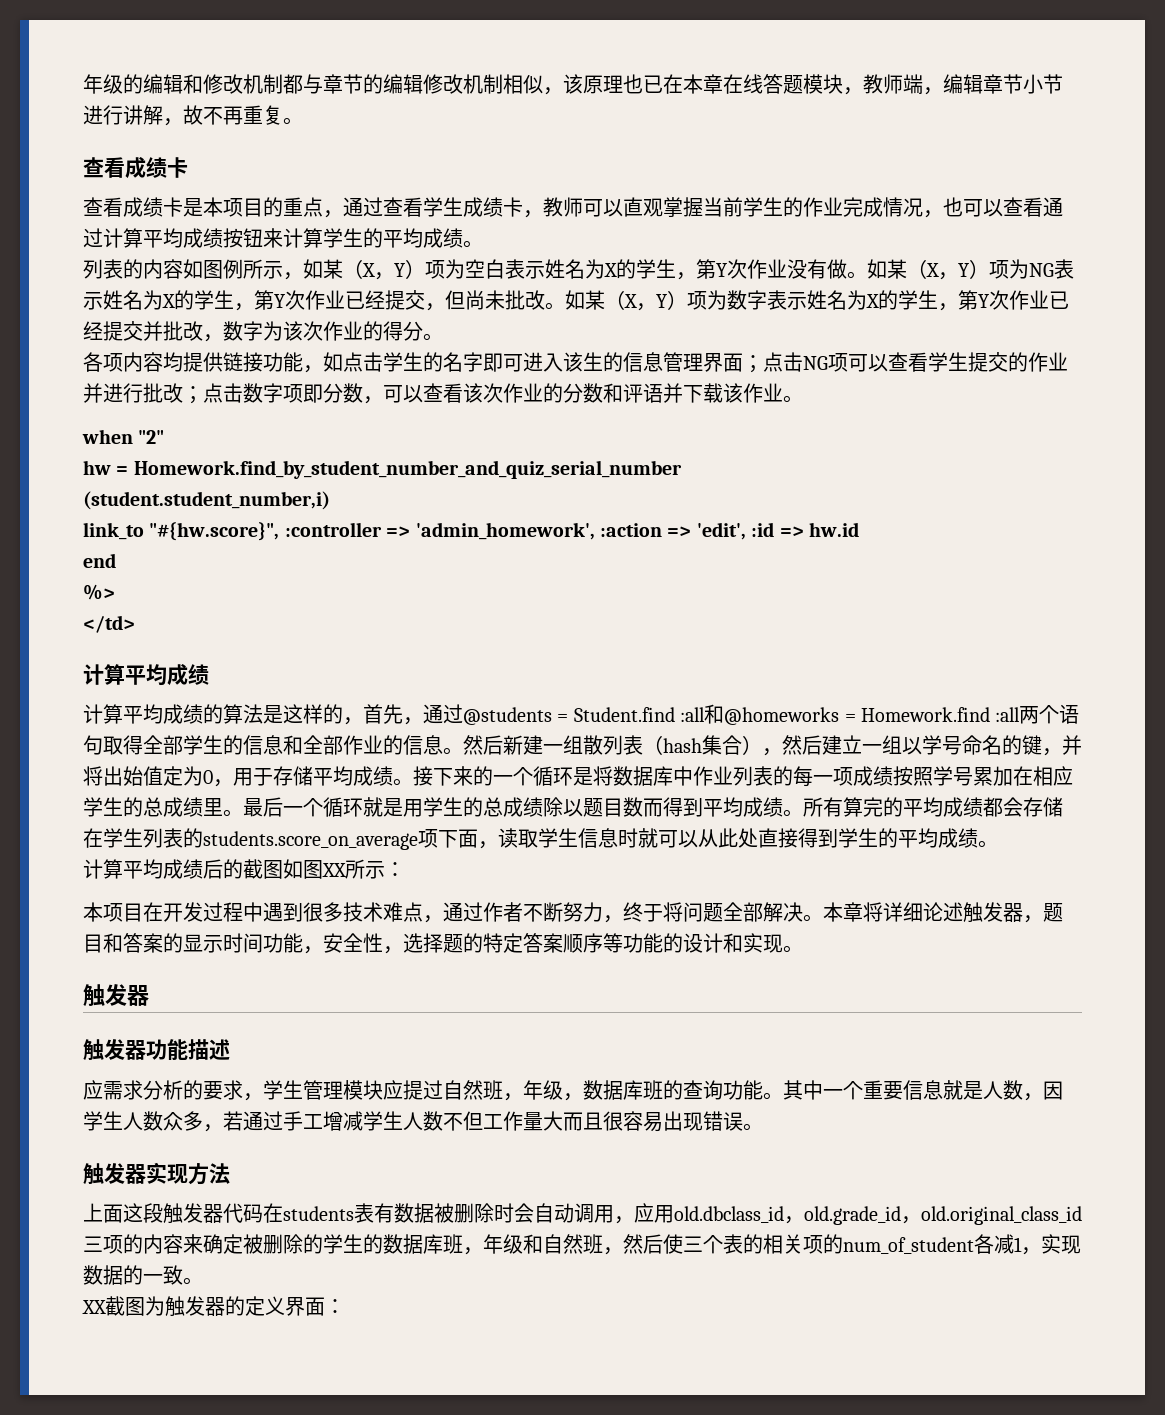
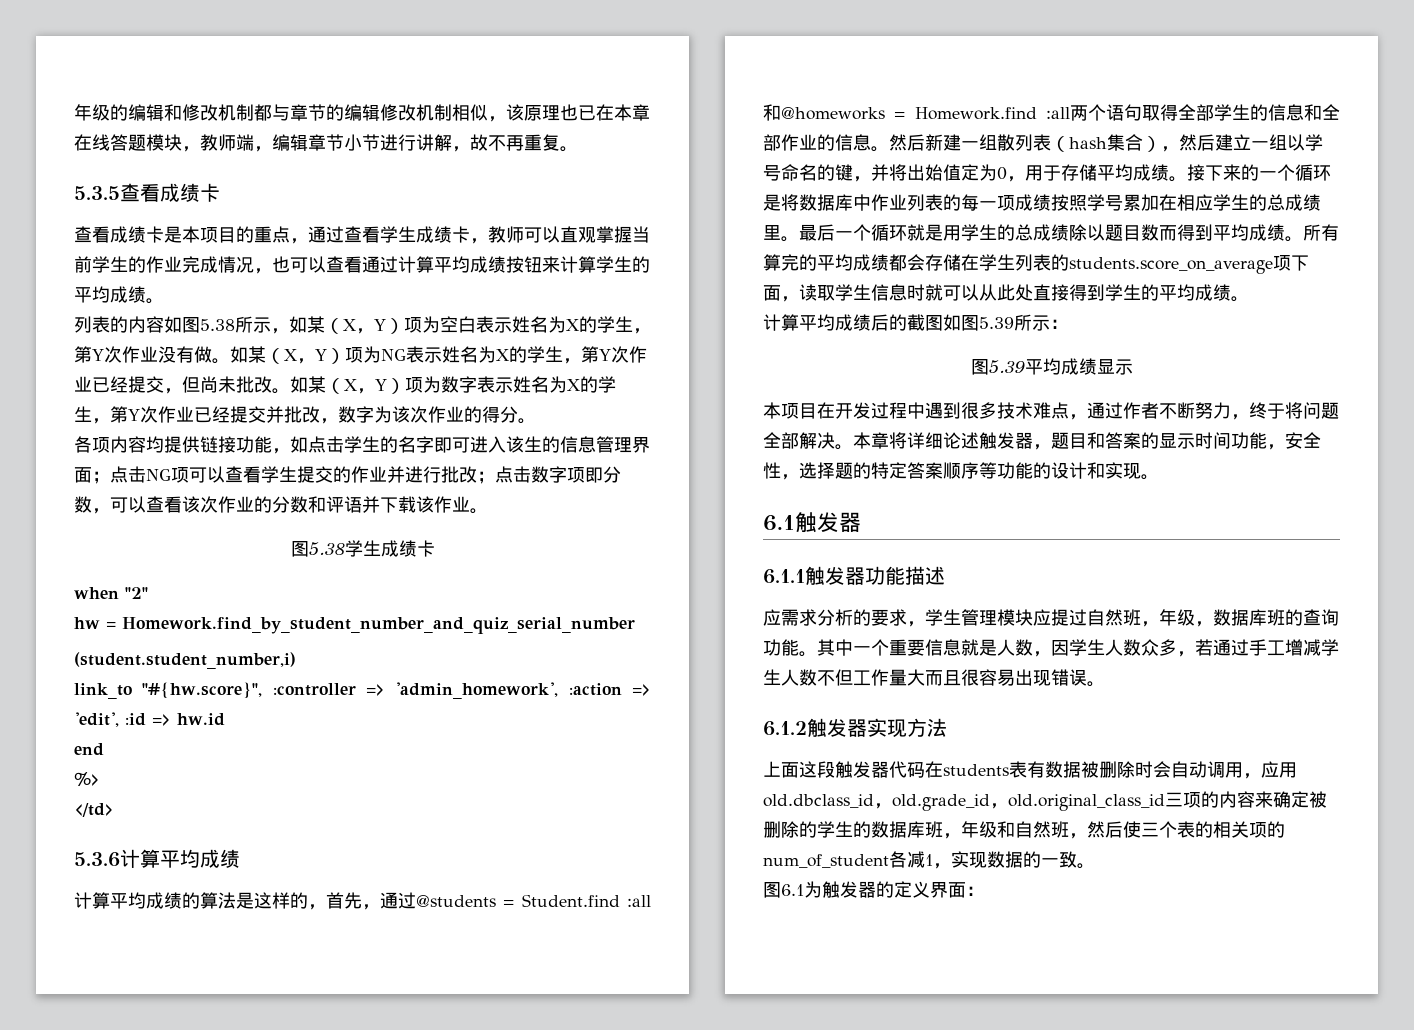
  年级的编辑和修改机制都与章节的编辑修改机制相似，该原理也已在本章在线答题模块，教师端，编辑章节小节进行讲解，故不再重复。
- 查看成绩卡
+ 5.3.5查看成绩卡
- 列表的内容如图例所示，如某（X，Y）项为空白表示姓名为X的学生，第Y次作业没有做。
+ 列表的内容如图5.38所示，如某（X，Y）项为空白表示姓名为X的学生，第Y次作业没有做。
+ 图5.38学生成绩卡
  </td>
- 计算平均成绩
+ 5.3.6计算平均成绩
- 计算平均成绩后的截图如图XX所示：
+ 计算平均成绩后的截图如图5.39所示：
+ 图5.39平均成绩显示
  本章将详细论述触发器，题目和答案的显示时间功能，安全性，选择题的特定答案顺序等功能的设计和实现。
- 触发器
+ 6.1触发器
- 触发器功能描述
+ 6.1.1触发器功能描述
- 触发器实现方法
+ 6.1.2触发器实现方法
- XX截图为触发器的定义界面：
+ 图6.1为触发器的定义界面：

